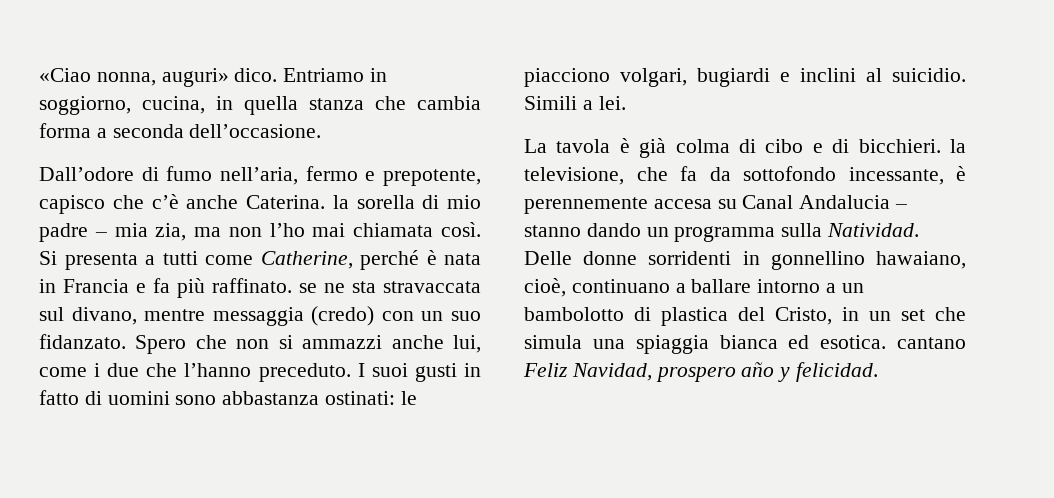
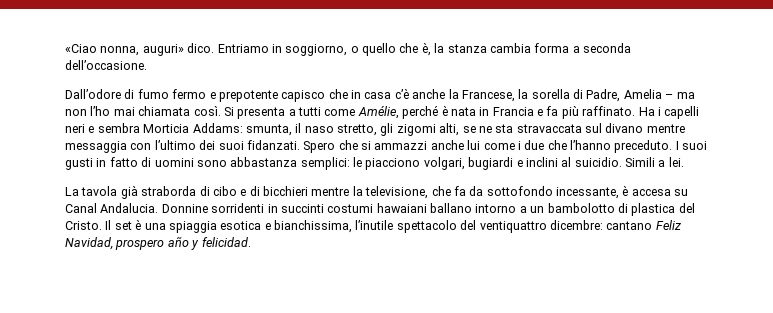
- Entriamo in soggiorno, cucina, in quella stanza che cambia forma a seconda dell’occasione.
+ Entriamo in soggiorno, o quello che è, la stanza cambia forma a seconda dell’occasione.
- Dall’odore di fumo nell’aria, fermo e prepotente, capisco che c’è anche Caterina. la sorella di mio padre – mia zia, ma non l’ho mai chiamata così.
+ Dall’odore di fumo fermo e prepotente capisco che in casa c’è anche la Francese, la sorella di Padre, Amelia – ma non l’ho mai chiamata così.
- Si presenta a tutti come Catherine, perché è nata in Francia e fa più raffinato. se ne sta stravaccata sul divano, mentre messaggia (credo) con un suo fidanzato.
+ Si presenta a tutti come Amélie, perché è nata in Francia e fa più raffinato. Ha i capelli neri e sembra Morticia Addams: smunta, il naso stretto, gli zigomi alti, se ne sta stravaccata sul divano mentre messaggia con l’ultimo dei suoi fidanzati.
- Spero che non si ammazzi anche lui, come i due che l’hanno preceduto.
+ Spero che si ammazzi anche lui come i due che l’hanno preceduto.
- I suoi gusti in fatto di uomini sono abbastanza ostinati: le piacciono volgari, bugiardi e inclini al suicidio.
+ I suoi gusti in fatto di uomini sono abbastanza semplici: le piacciono volgari, bugiardi e inclini al suicidio.
- La tavola è già colma di cibo e di bicchieri. la televisione, che fa da sottofondo incessante, è perennemente accesa su Canal Andalucia – stanno dando un programma sulla Natividad. Delle donne sorridenti in gonnellino hawaiano, cioè, continuano a ballare intorno a un bambolotto di plastica del Cristo, in un set che simula una spiaggia bianca ed esotica. cantano Feliz Navidad, prospero año y felicidad.
+ La tavola già straborda di cibo e di bicchieri mentre la televisione, che fa da sottofondo incessante, è accesa su Canal Andalucia. Donnine sorridenti in succinti costumi hawaiani ballano intorno a un bambolotto di plastica del Cristo. Il set è una spiaggia esotica e bianchissima, l’inutile spettacolo del ventiquattro dicembre: cantano Feliz Navidad, prospero año y felicidad.

